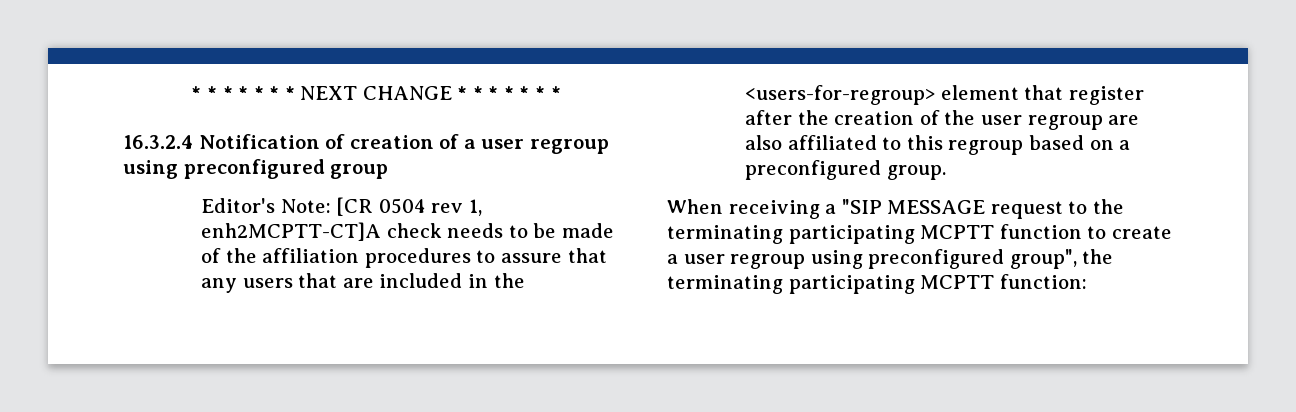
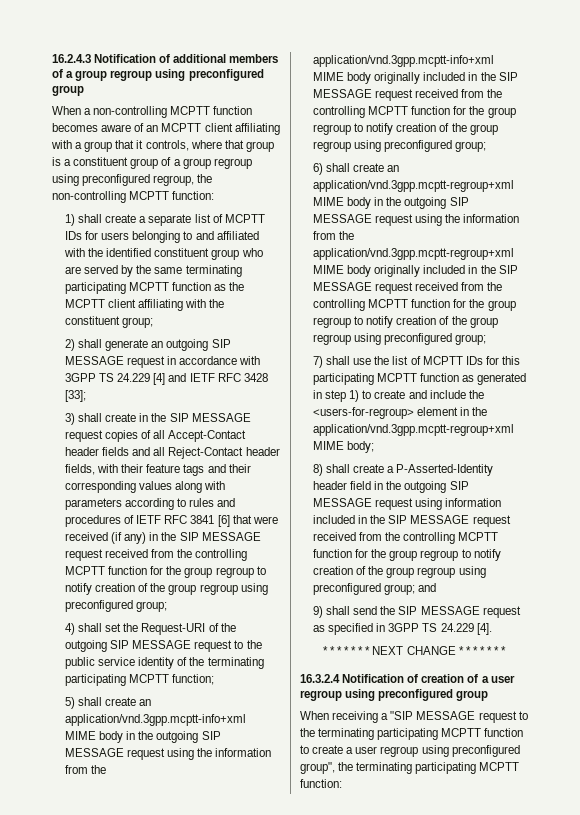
+ 16.2.4.3 Notification of additional members of a group regroup using preconfigured group
+ When a non-controlling MCPTT function becomes aware of an MCPTT client affiliating with a group that it controls, where that group is a constituent group of a group regroup using preconfigured regroup, the non-controlling MCPTT function:
+ 1) shall create a separate list of MCPTT IDs for users belonging to and affiliated with the identified constituent group who are served by the same terminating participating MCPTT function as the MCPTT client affiliating with the constituent group;
+ 2) shall generate an outgoing SIP MESSAGE request in accordance with 3GPP TS 24.229 [4] and IETF RFC 3428 [33];
+ 3) shall create in the SIP MESSAGE request copies of all Accept-Contact header fields and all Reject-Contact header fields, with their feature tags and their corresponding values along with parameters according to rules and procedures of IETF RFC 3841 [6] that were received (if any) in the SIP MESSAGE request received from the controlling MCPTT function for the group regroup to notify creation of the group regroup using preconfigured group;
+ 4) shall set the Request-URI of the outgoing SIP MESSAGE request to the public service identity of the terminating participating MCPTT function;
+ 5) shall create an application/vnd.3gpp.mcptt-info+xml MIME body in the outgoing SIP MESSAGE request using the information from the application/vnd.3gpp.mcptt-info+xml MIME body originally included in the SIP MESSAGE request received from the controlling MCPTT function for the group regroup to notify creation of the group regroup using preconfigured group;
+ 6) shall create an application/vnd.3gpp.mcptt-regroup+xml MIME body in the outgoing SIP MESSAGE request using the information from the application/vnd.3gpp.mcptt-regroup+xml MIME body originally included in the SIP MESSAGE request received from the controlling MCPTT function for the group regroup to notify creation of the group regroup using preconfigured group;
+ 7) shall use the list of MCPTT IDs for this participating MCPTT function as generated in step 1) to create and include the <users-for-regroup> element in the application/vnd.3gpp.mcptt-regroup+xml MIME body;
+ 8) shall create a P-Asserted-Identity header field in the outgoing SIP MESSAGE request using information included in the SIP MESSAGE request received from the controlling MCPTT function for the group regroup to notify creation of the group regroup using preconfigured group; and
+ 9) shall send the SIP MESSAGE request as specified in 3GPP TS 24.229 [4].
- Editor's Note: [CR 0504 rev 1, enh2MCPTT-CT]A check needs to be made of the affiliation procedures to assure that any users that are included in the <users-for-regroup> element that register after the creation of the user regroup are also affiliated to this regroup based on a preconfigured group.

